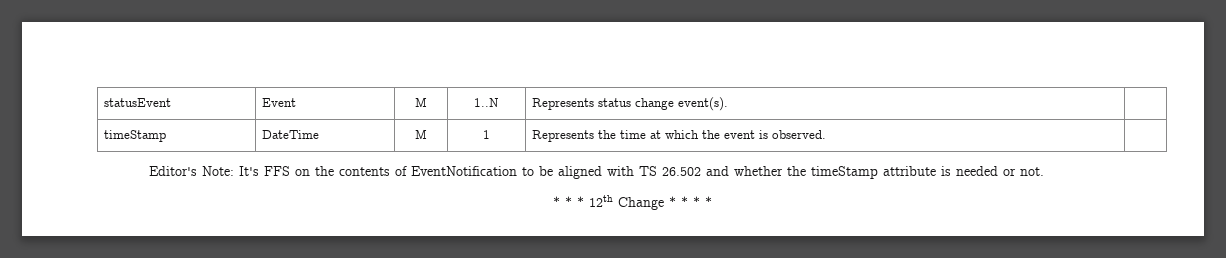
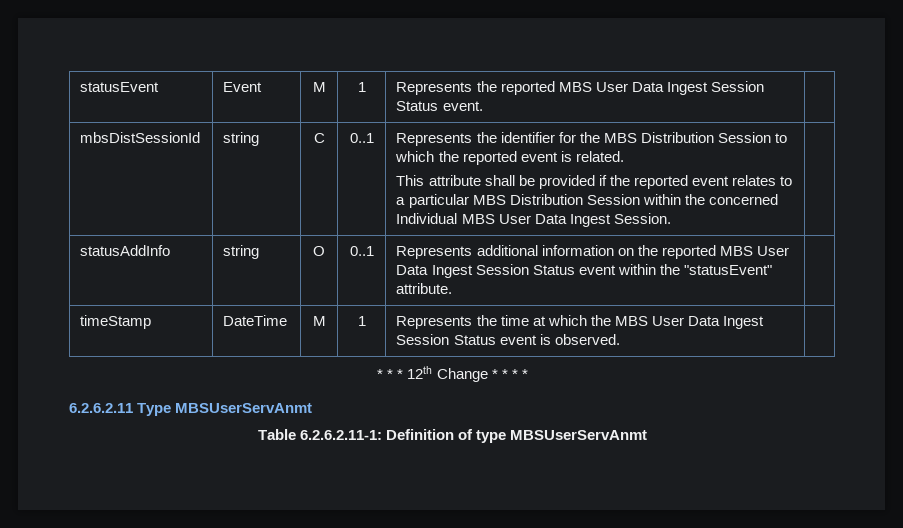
- statusEvent | Event | M | 1..N | Represents status change event(s). |
+ statusEvent | Event | M | 1 | Represents the reported MBS User Data Ingest Session Status event. |
+ mbsDistSessionId | string | C | 0..1 | Represents the identifier for the MBS Distribution Session to which the reported event is related.
+ This attribute shall be provided if the reported event relates to a particular MBS Distribution Session within the concerned Individual MBS User Data Ingest Session. |
+ statusAddInfo | string | O | 0..1 | Represents additional information on the reported MBS User Data Ingest Session Status event within the "statusEvent" attribute. |
- timeStamp | DateTime | M | 1 | Represents the time at which the event is observed. |
- Editor's Note: It's FFS on the contents of EventNotification to be aligned with TS 26.502 and whether the timeStamp attribute is needed or not.
+ timeStamp | DateTime | M | 1 | Represents the time at which the MBS User Data Ingest Session Status event is observed. |
+ 6.2.6.2.11 Type MBSUserServAnmt
+ Table 6.2.6.2.11-1: Definition of type MBSUserServAnmt

